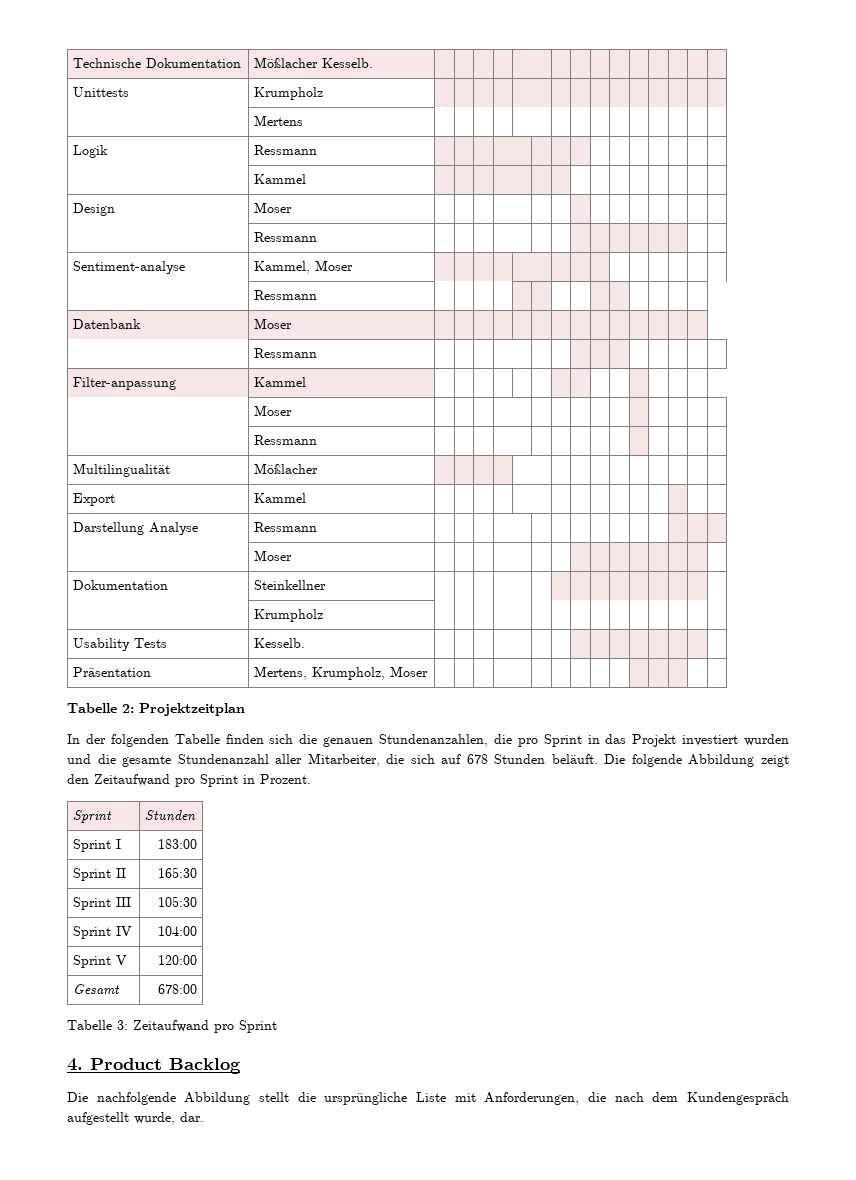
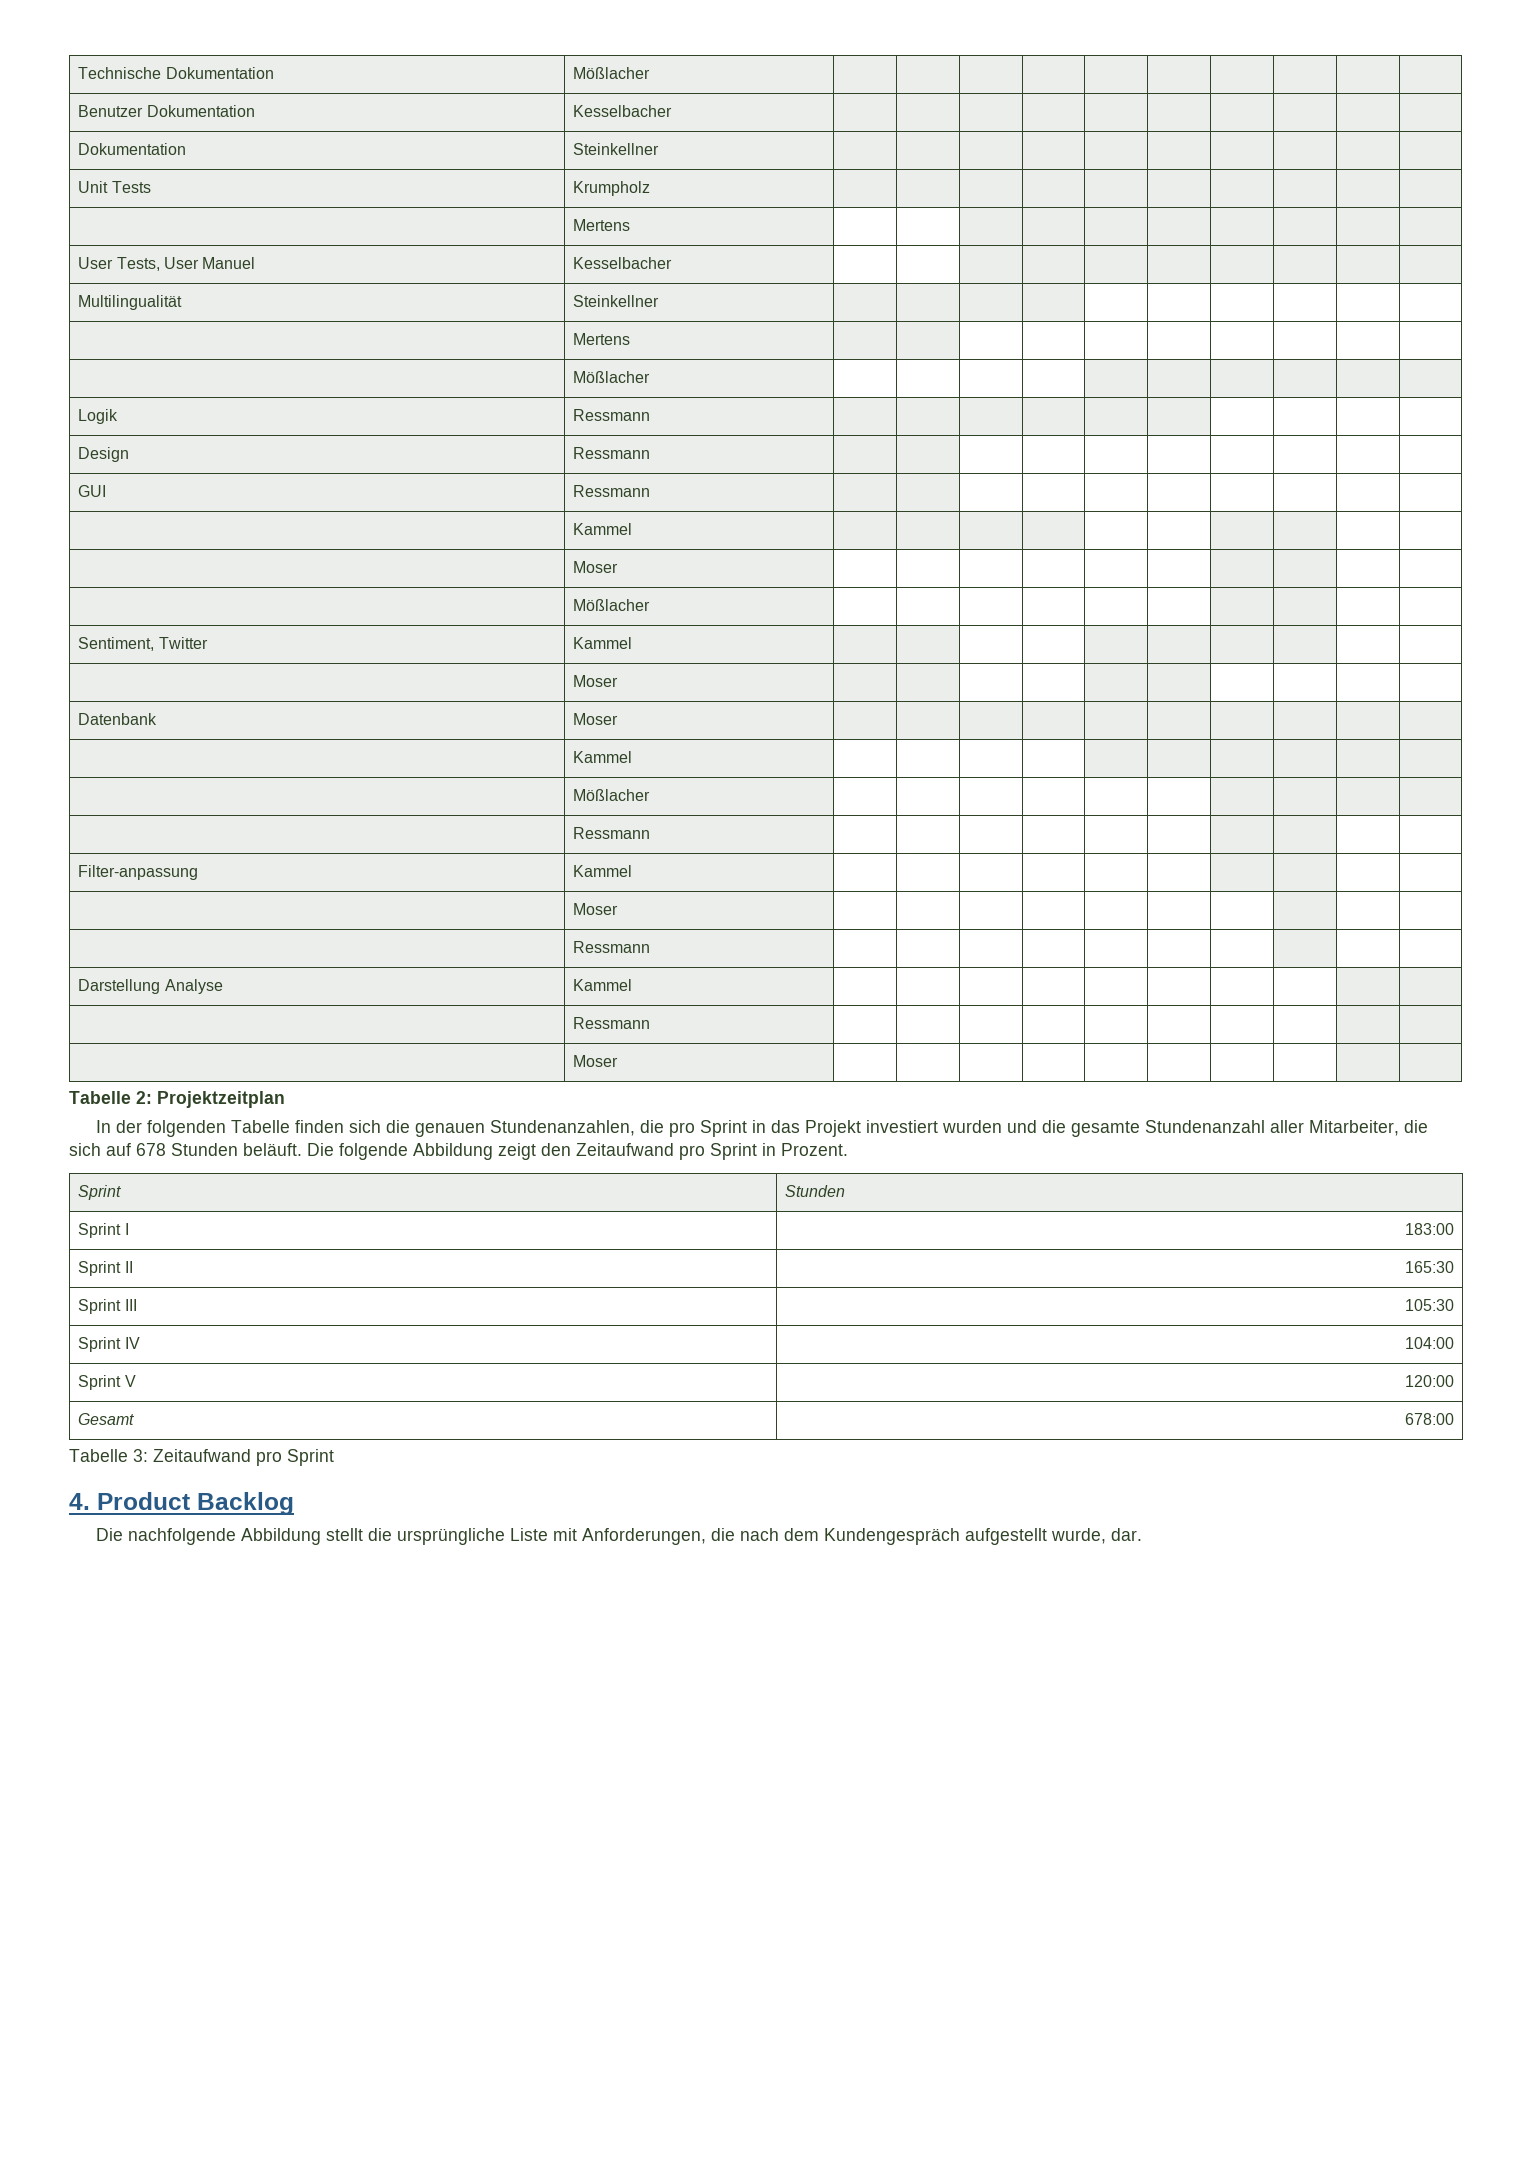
- Technische Dokumentation | Mößlacher Kesselb. | | | | | | | | | | | | | |
- Unittests | Krumpholz | | | | | | | | | | | | | |
- | Mertens | | | | | | | | | | | | | |
- Logik | Ressmann | | | | | | | | | | | | | |
- | Kammel | | | | | | | | | | | | | |
- Design | Moser | | | | | | | | | | | | | |
- | Ressmann | | | | | | | | | | | | | |
- Sentiment-analyse | Kammel, Moser | | | | | | | | | | | | | |
- | Ressmann | | | | | | | | | | | | | |
+ Technische Dokumentation | Mößlacher | | | | | | | | | |
+ Benutzer Dokumentation | Kesselbacher | | | | | | | | | |
+ Dokumentation | Steinkellner | | | | | | | | | |
+ Unit Tests | Krumpholz | | | | | | | | | |
+ | Mertens | | | | | | | | | |
+ User Tests, User Manuel | Kesselbacher | | | | | | | | | |
+ Multilingualität | Steinkellner | | | | | | | | | |
+ | Mertens | | | | | | | | | |
+ | Mößlacher | | | | | | | | | |
+ Logik | Ressmann | | | | | | | | | |
+ Design | Ressmann | | | | | | | | | |
+ GUI | Ressmann | | | | | | | | | |
+ | Kammel | | | | | | | | | |
+ | Moser | | | | | | | | | |
+ | Mößlacher | | | | | | | | | |
+ Sentiment, Twitter | Kammel | | | | | | | | | |
+ | Moser | | | | | | | | | |
- Datenbank | Moser | | | | | | | | | | | | | |
- | Ressmann | | | | | | | | | | | | | |
+ Datenbank | Moser | | | | | | | | | |
+ | Kammel | | | | | | | | | |
+ | Mößlacher | | | | | | | | | |
+ | Ressmann | | | | | | | | | |
- Filter-anpassung | Kammel | | | | | | | | | | | | | |
- | Moser | | | | | | | | | | | | | |
- | Ressmann | | | | | | | | | | | | | |
- Multilingualität | Mößlacher | | | | | | | | | | | | | |
- Export | Kammel | | | | | | | | | | | | | |
- Darstellung Analyse | Ressmann | | | | | | | | | | | | | |
- | Moser | | | | | | | | | | | | | |
- Dokumentation | Steinkellner | | | | | | | | | | | | | |
- | Krumpholz | | | | | | | | | | | | | |
- Usability Tests | Kesselb. | | | | | | | | | | | | | |
- Präsentation | Mertens, Krumpholz, Moser | | | | | | | | | | | | | |
+ Filter-anpassung | Kammel | | | | | | | | | |
+ | Moser | | | | | | | | | |
+ | Ressmann | | | | | | | | | |
+ Darstellung Analyse | Kammel | | | | | | | | | |
+ | Ressmann | | | | | | | | | |
+ | Moser | | | | | | | | | |

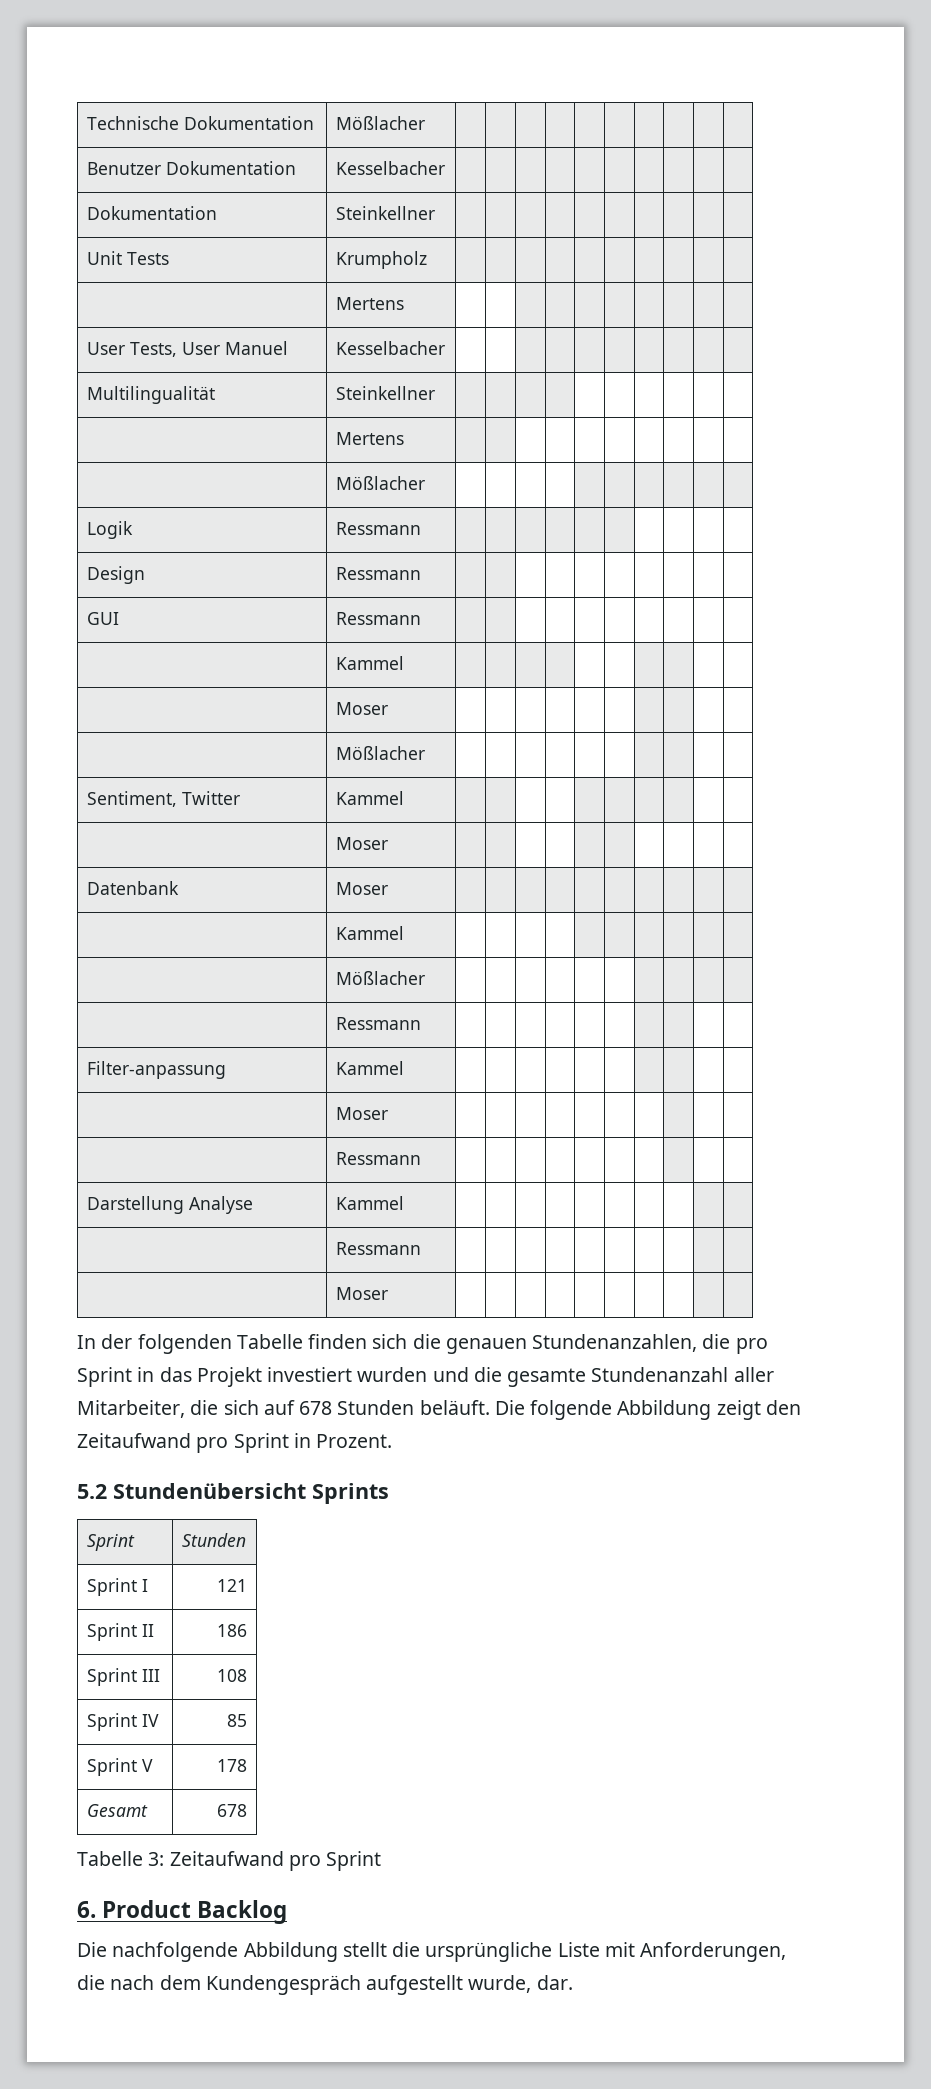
- Tabelle 2: Projektzeitplan
+ 5.2 Stundenübersicht Sprints
- Sprint I | 183:00
+ Sprint I | 121
- Sprint II | 165:30
+ Sprint II | 186
- Sprint III | 105:30
+ Sprint III | 108
- Sprint IV | 104:00
+ Sprint IV | 85
- Sprint V | 120:00
+ Sprint V | 178
- Gesamt | 678:00
+ Gesamt | 678
- 4. Product Backlog
+ 6. Product Backlog

